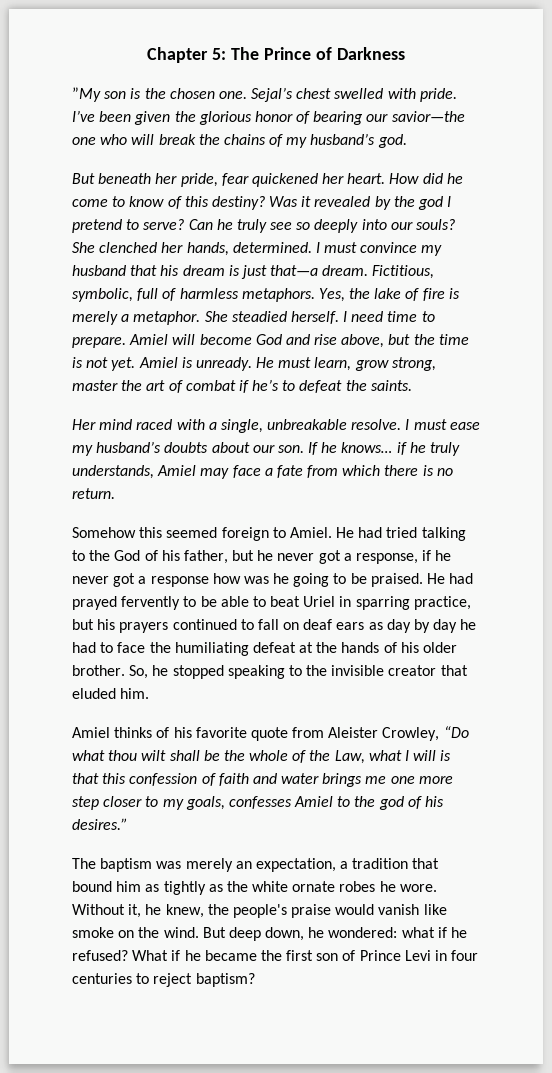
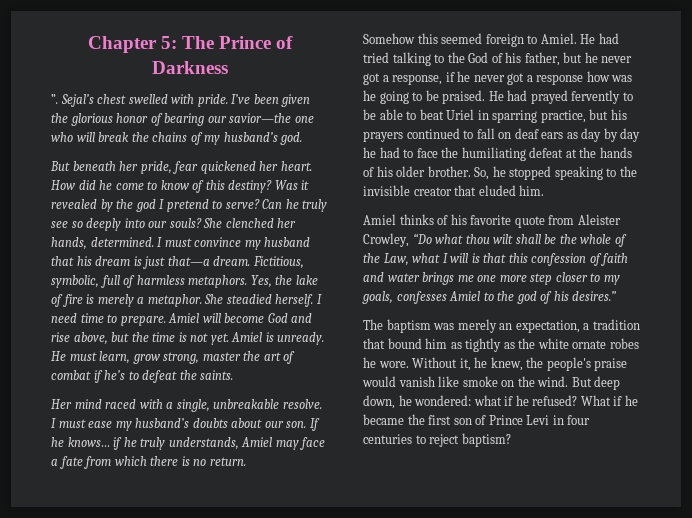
- ”My son is the chosen one.
+ ”.

